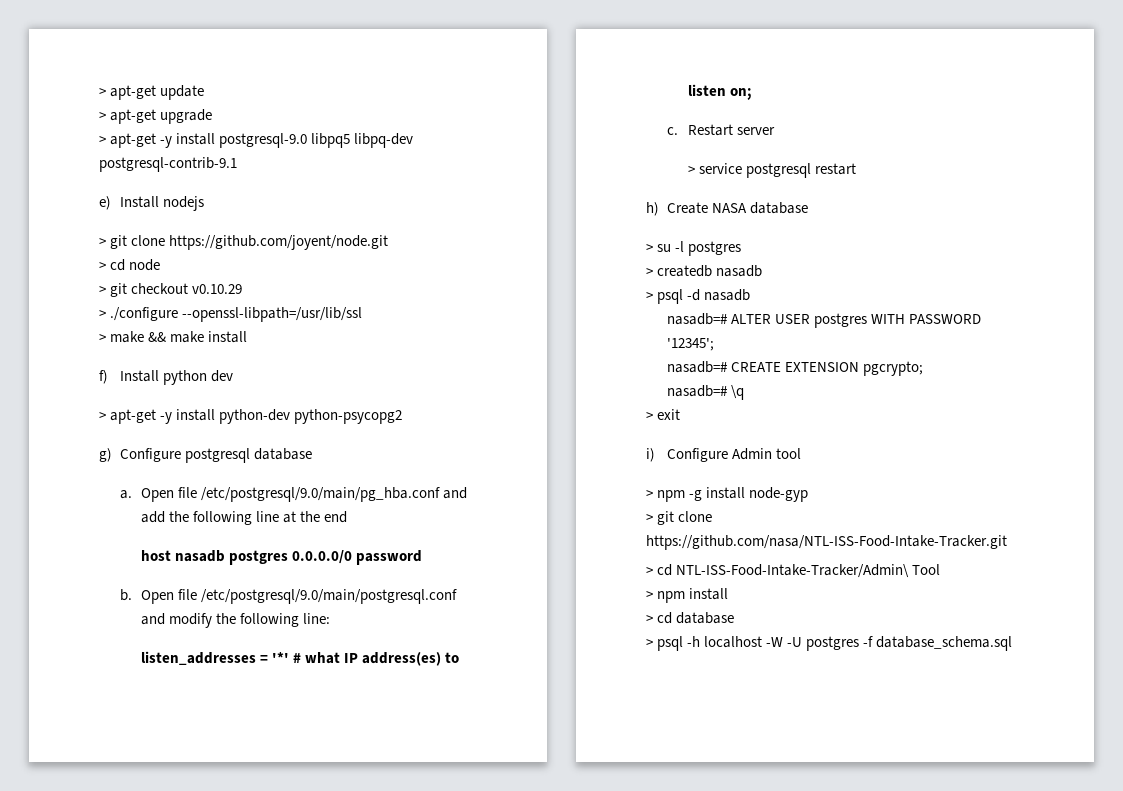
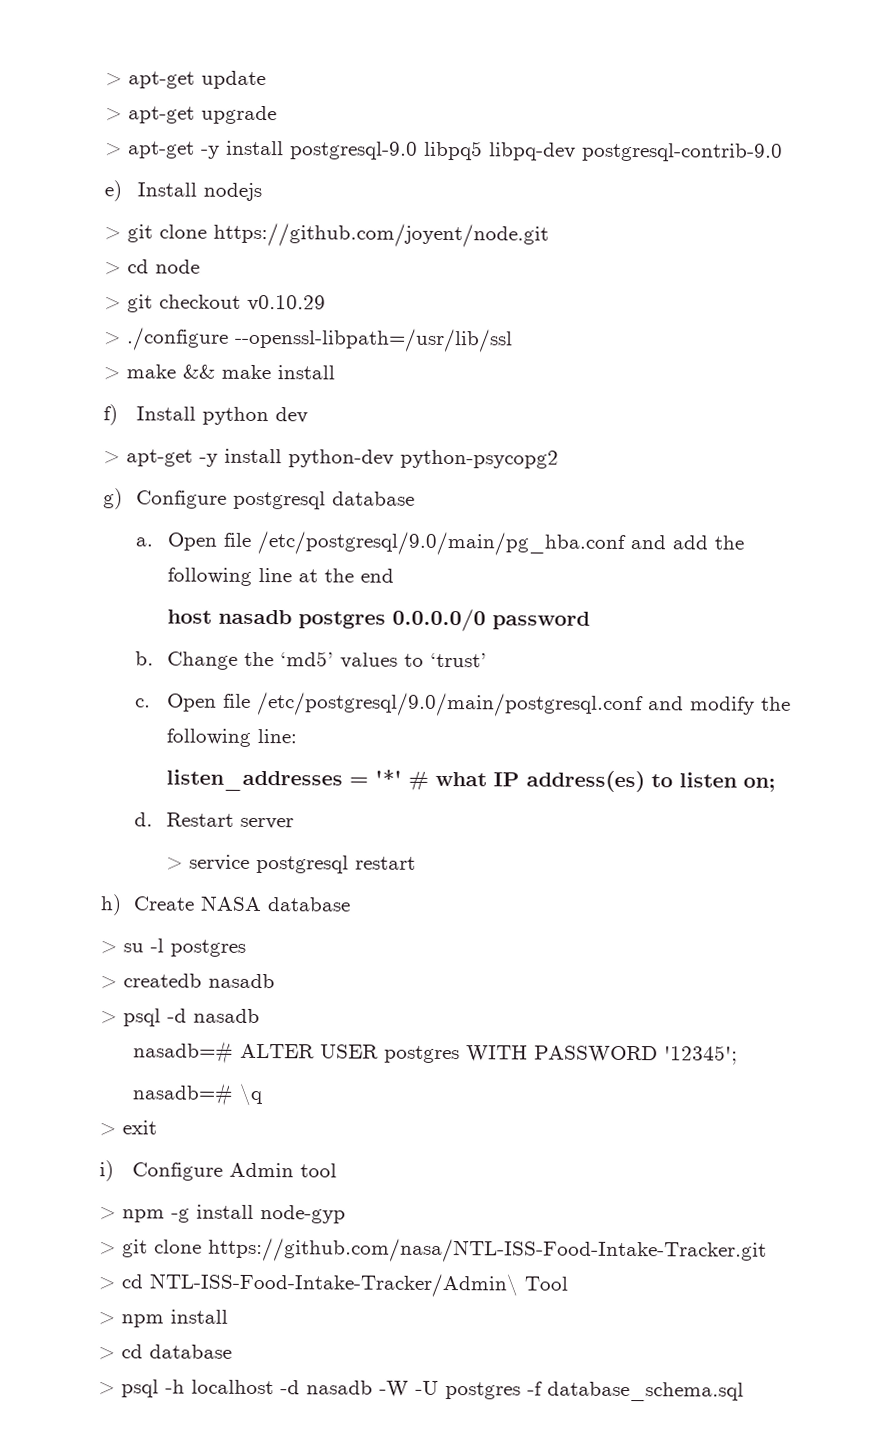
- > apt-get -y install postgresql-9.0 libpq5 libpq-dev postgresql-contrib-9.1
+ > apt-get -y install postgresql-9.0 libpq5 libpq-dev postgresql-contrib-9.0
+ Change the ‘md5’ values to ‘trust’
+ c.
- c.
+ d.
- nasadb=# CREATE EXTENSION pgcrypto;
- > psql -h localhost -W -U postgres -f database_schema.sql
+ > psql -h localhost -d nasadb -W -U postgres -f database_schema.sql

